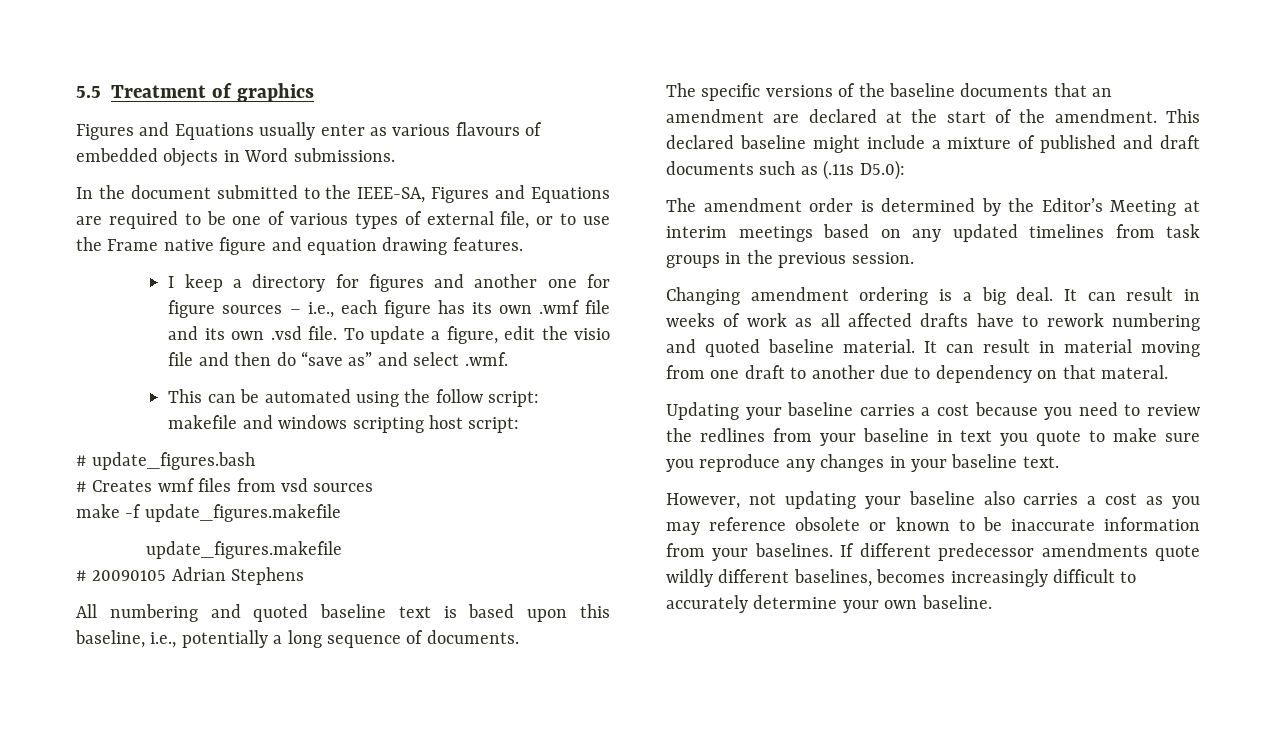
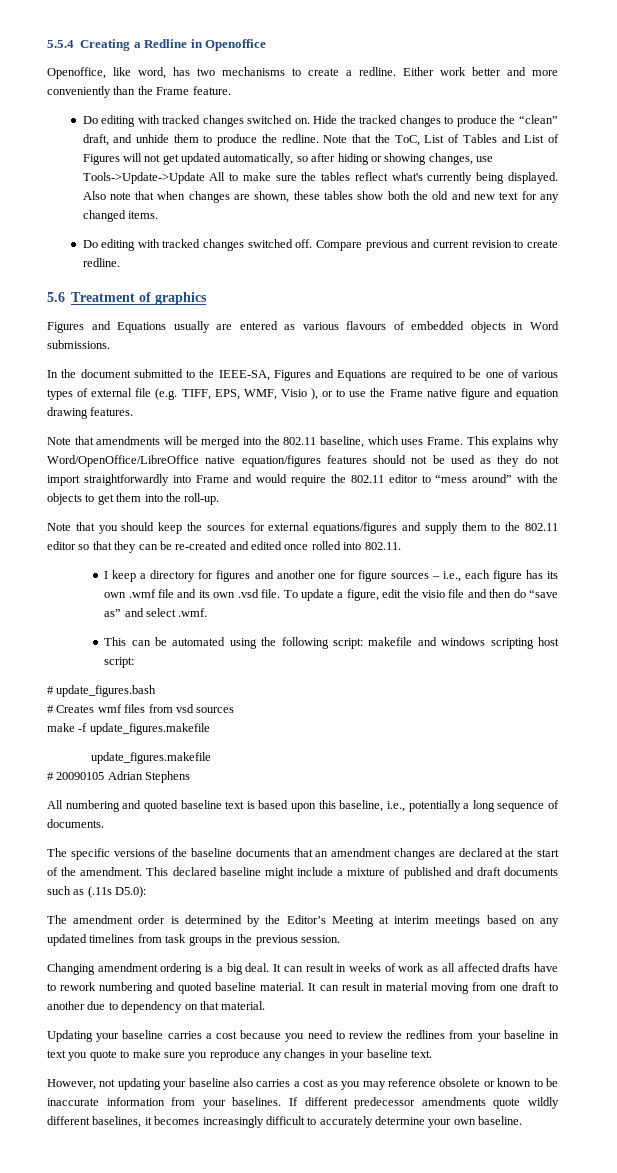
- 5.5 Treatment of graphics
+ 5.5.4 Creating a Redline in Openoffice
+ Openoffice, like word, has two mechanisms to create a redline. Either work better and more conveniently than the Frame feature.
+ Do editing with tracked changes switched on. Hide the tracked changes to produce the “clean” draft, and unhide them to produce the redline. Note that the ToC, List of Tables and List of Figures will not get updated automatically, so after hiding or showing changes, use Tools->Update->Update All to make sure the tables reflect what's currently being displayed. Also note that when changes are shown, these tables show both the old and new text for any changed items.
+ Do editing with tracked changes switched off. Compare previous and current revision to create redline.
+ 5.6 Treatment of graphics
- Figures and Equations usually enter as various flavours of embedded objects in Word submissions.
+ Figures and Equations usually are entered as various flavours of embedded objects in Word submissions.
- In the document submitted to the IEEE-SA, Figures and Equations are required to be one of various types of external file, or to use the Frame native figure and equation drawing features.
+ In the document submitted to the IEEE-SA, Figures and Equations are required to be one of various types of external file (e.g. TIFF, EPS, WMF, Visio ), or to use the Frame native figure and equation drawing features.
+ Note that amendments will be merged into the 802.11 baseline, which uses Frame. This explains why Word/OpenOffice/LibreOffice native equation/figures features should not be used as they do not import straightforwardly into Frame and would require the 802.11 editor to “mess around” with the objects to get them into the roll-up.
+ Note that you should keep the sources for external equations/figures and supply them to the 802.11 editor so that they can be re-created and edited once rolled into 802.11.
- This can be automated using the follow script: makefile and windows scripting host script:
+ This can be automated using the following script: makefile and windows scripting host script:
- The specific versions of the baseline documents that an amendment are declared at the start of the amendment.
+ The specific versions of the baseline documents that an amendment changes are declared at the start of the amendment.
- It can result in material moving from one draft to another due to dependency on that materal.
+ It can result in material moving from one draft to another due to dependency on that material.
- If different predecessor amendments quote wildly different baselines, becomes increasingly difficult to accurately determine your own baseline.
+ If different predecessor amendments quote wildly different baselines, it becomes increasingly difficult to accurately determine your own baseline.

